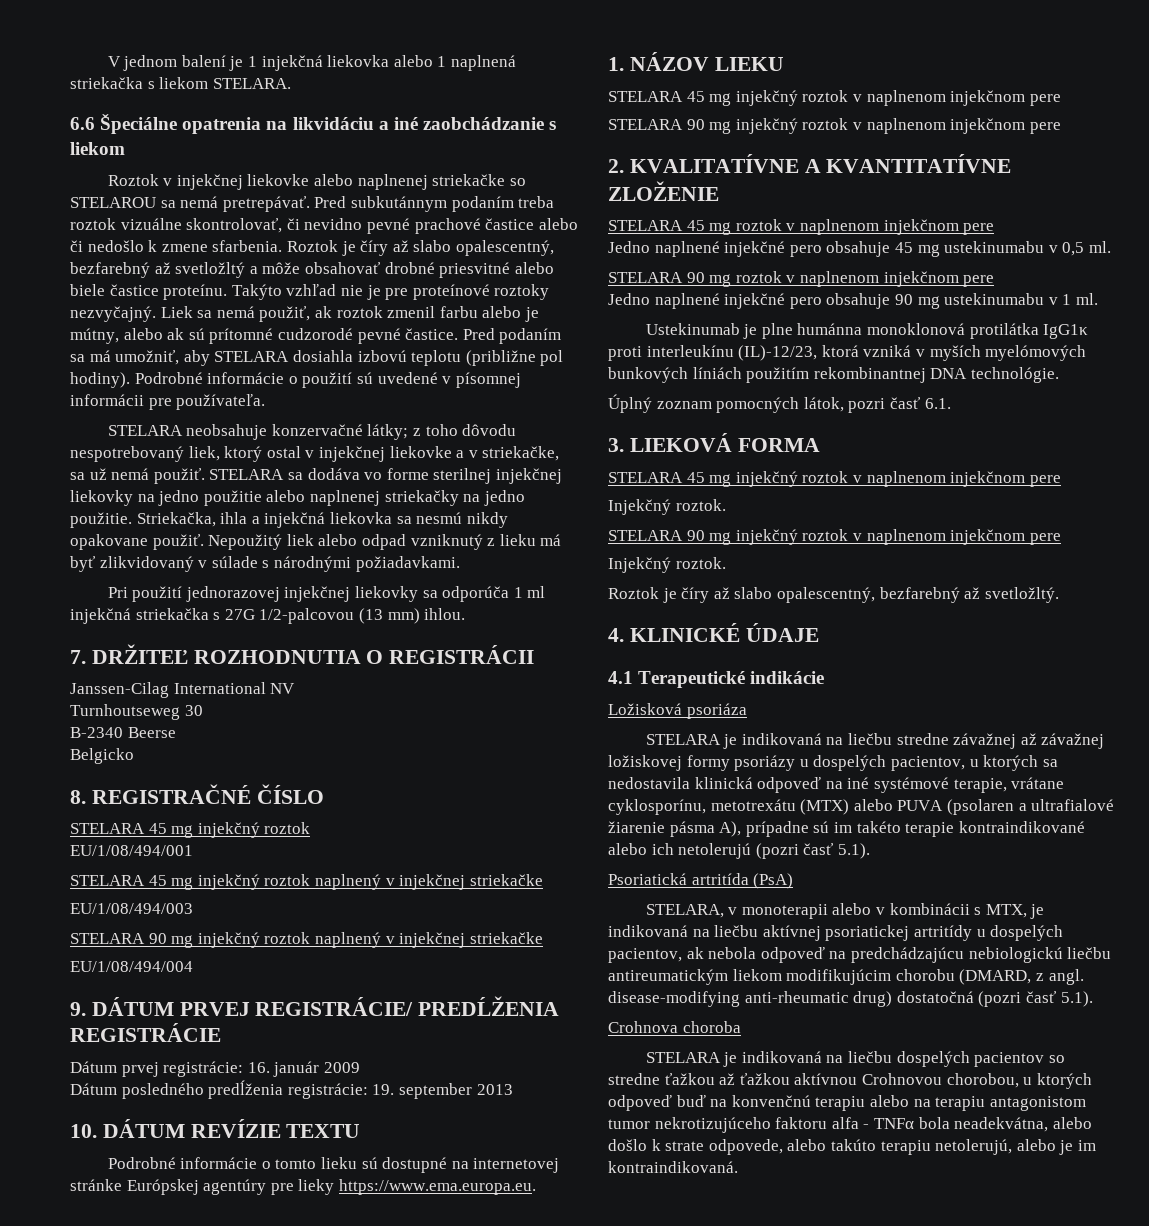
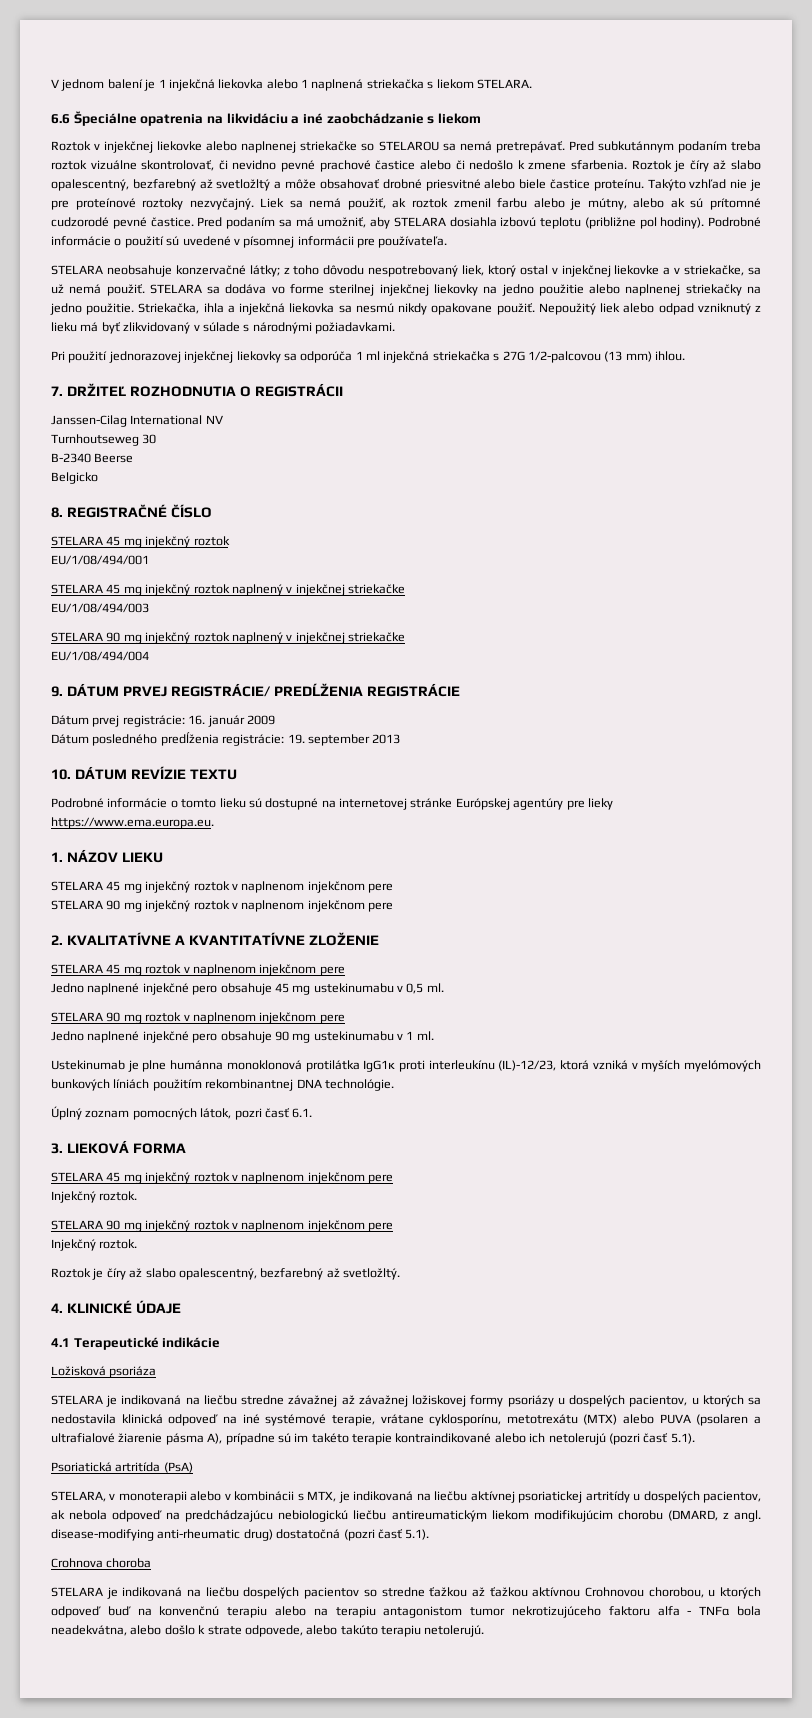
- STELARA je indikovaná na liečbu dospelých pacientov so stredne ťažkou až ťažkou aktívnou Crohnovou chorobou, u ktorých odpoveď buď na konvenčnú terapiu alebo na terapiu antagonistom tumor nekrotizujúceho faktoru alfa - TNFα bola neadekvátna, alebo došlo k strate odpovede, alebo takúto terapiu netolerujú, alebo je im kontraindikovaná.
+ STELARA je indikovaná na liečbu dospelých pacientov so stredne ťažkou až ťažkou aktívnou Crohnovou chorobou, u ktorých odpoveď buď na konvenčnú terapiu alebo na terapiu antagonistom tumor nekrotizujúceho faktoru alfa - TNFα bola neadekvátna, alebo došlo k strate odpovede, alebo takúto terapiu netolerujú.

